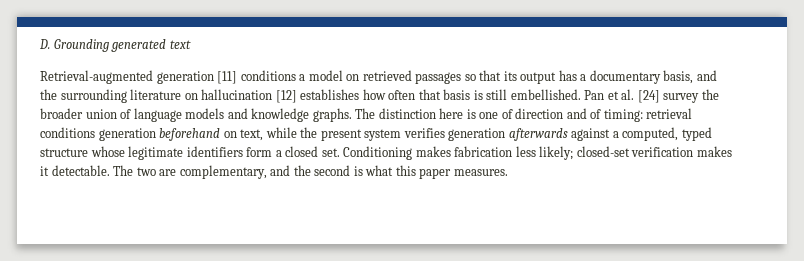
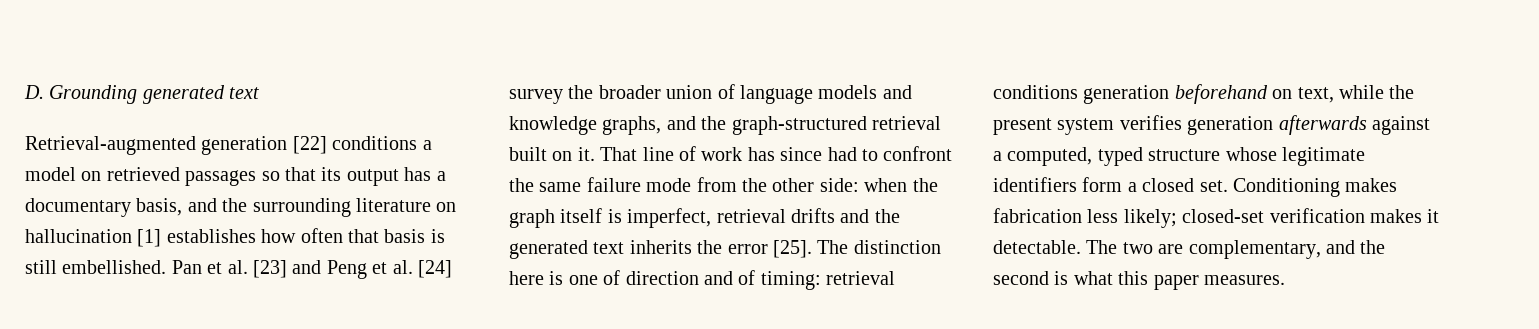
- Retrieval-augmented generation [11] conditions a model on retrieved passages so that its output has a documentary basis, and the surrounding literature on hallucination [12] establishes how often that basis is still embellished.
+ Retrieval-augmented generation [22] conditions a model on retrieved passages so that its output has a documentary basis, and the surrounding literature on hallucination [1] establishes how often that basis is still embellished.
- Pan et al. [24] survey the broader union of language models and knowledge graphs.
+ Pan et al. [23] and Peng et al. [24] survey the broader union of language models and knowledge graphs, and the graph-structured retrieval built on it. That line of work has since had to confront the same failure mode from the other side: when the graph itself is imperfect, retrieval drifts and the generated text inherits the error [25].

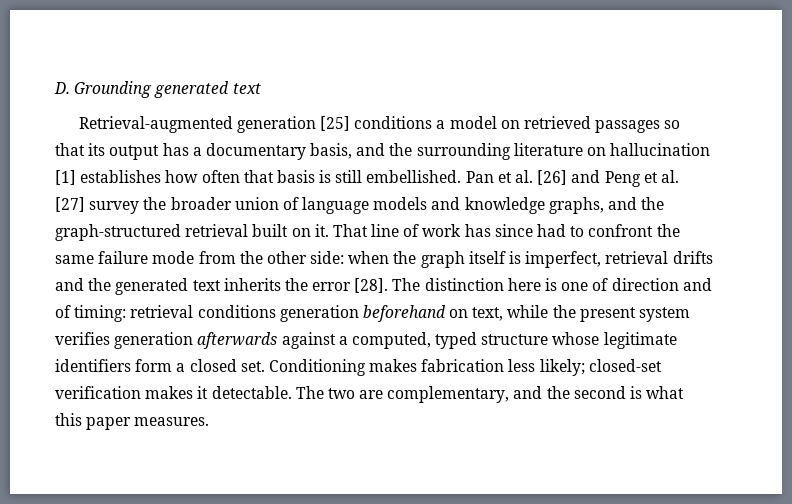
- Retrieval-augmented generation [22] conditions a model on retrieved passages so that its output has a documentary basis, and the surrounding literature on hallucination [1] establishes how often that basis is still embellished.
+ Retrieval-augmented generation [25] conditions a model on retrieved passages so that its output has a documentary basis, and the surrounding literature on hallucination [1] establishes how often that basis is still embellished.
- Pan et al. [23] and Peng et al. [24] survey the broader union of language models and knowledge graphs, and the graph-structured retrieval built on it.
+ Pan et al. [26] and Peng et al. [27] survey the broader union of language models and knowledge graphs, and the graph-structured retrieval built on it.
- That line of work has since had to confront the same failure mode from the other side: when the graph itself is imperfect, retrieval drifts and the generated text inherits the error [25].
+ That line of work has since had to confront the same failure mode from the other side: when the graph itself is imperfect, retrieval drifts and the generated text inherits the error [28].

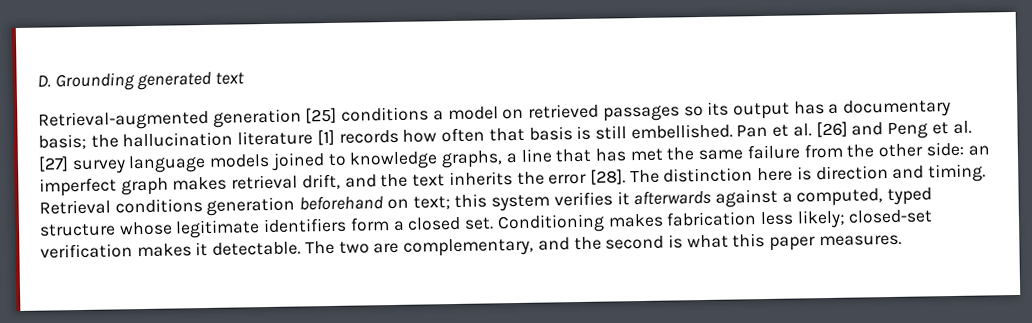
- Retrieval-augmented generation [25] conditions a model on retrieved passages so that its output has a documentary basis, and the surrounding literature on hallucination [1] establishes how often that basis is still embellished.
+ Retrieval-augmented generation [25] conditions a model on retrieved passages so its output has a documentary basis; the hallucination literature [1] records how often that basis is still embellished.
- Pan et al. [26] and Peng et al. [27] survey the broader union of language models and knowledge graphs, and the graph-structured retrieval built on it. That line of work has since had to confront the same failure mode from the other side: when the graph itself is imperfect, retrieval drifts and the generated text inherits the error [28].
+ Pan et al. [26] and Peng et al. [27] survey language models joined to knowledge graphs, a line that has met the same failure from the other side: an imperfect graph makes retrieval drift, and the text inherits the error [28].
- The distinction here is one of direction and of timing: retrieval conditions generation beforehand on text, while the present system verifies generation afterwards against a computed, typed structure whose legitimate identifiers form a closed set.
+ The distinction here is direction and timing. Retrieval conditions generation beforehand on text; this system verifies it afterwards against a computed, typed structure whose legitimate identifiers form a closed set.

